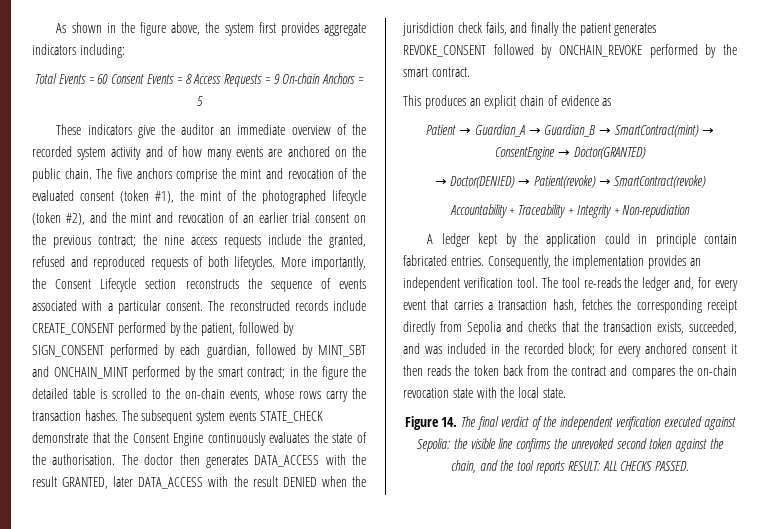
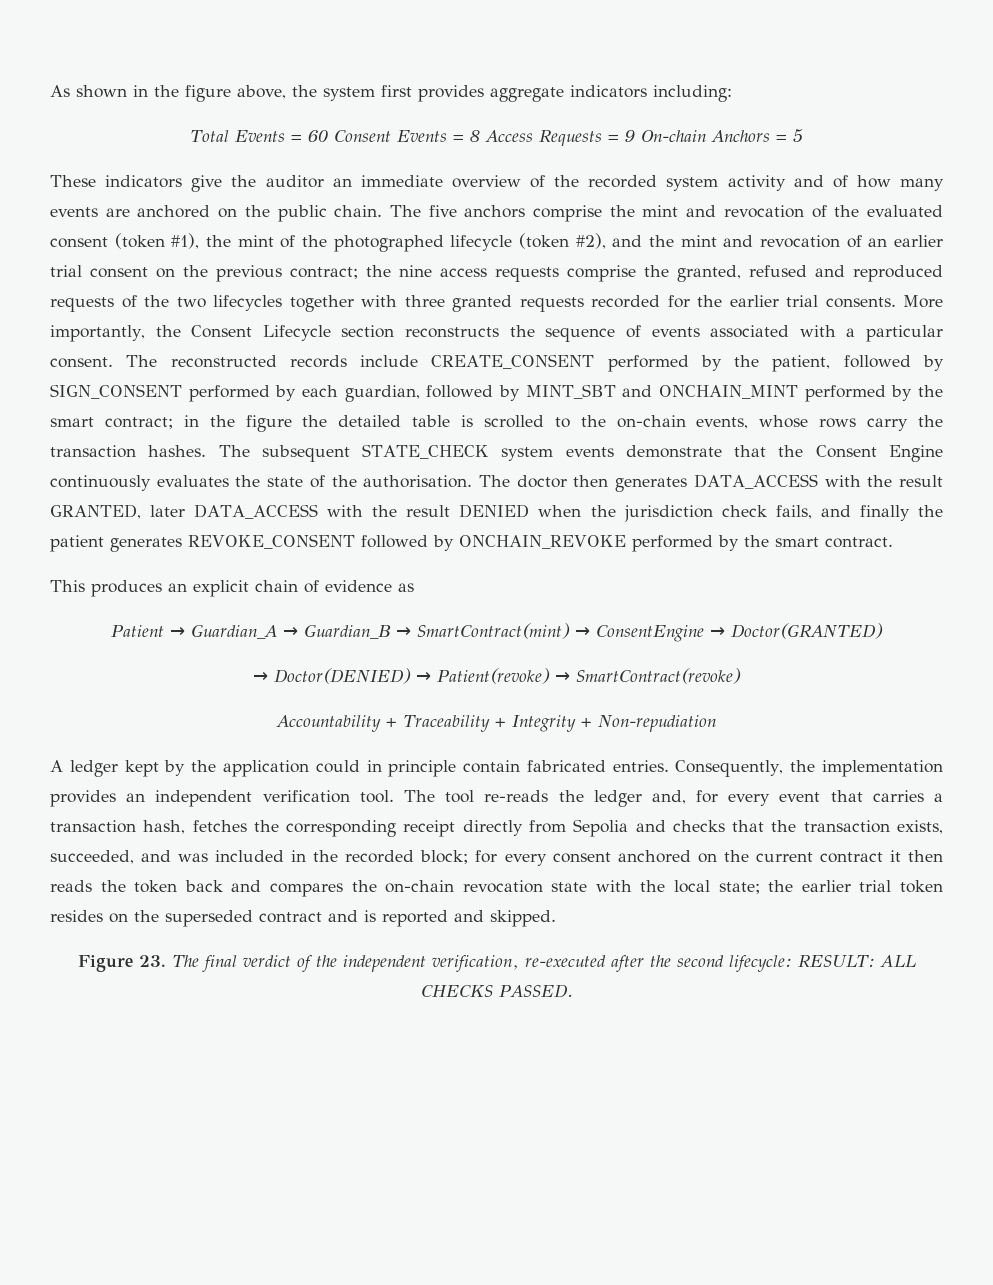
- The five anchors comprise the mint and revocation of the evaluated consent (token #1), the mint of the photographed lifecycle (token #2), and the mint and revocation of an earlier trial consent on the previous contract; the nine access requests include the granted, refused and reproduced requests of both lifecycles.
+ The five anchors comprise the mint and revocation of the evaluated consent (token #1), the mint of the photographed lifecycle (token #2), and the mint and revocation of an earlier trial consent on the previous contract; the nine access requests comprise the granted, refused and reproduced requests of the two lifecycles together with three granted requests recorded for the earlier trial consents.
- The subsequent system events STATE_CHECK demonstrate that the Consent Engine continuously evaluates the state of the authorisation.
+ The subsequent STATE_CHECK system events demonstrate that the Consent Engine continuously evaluates the state of the authorisation.
- The tool re-reads the ledger and, for every event that carries a transaction hash, fetches the corresponding receipt directly from Sepolia and checks that the transaction exists, succeeded, and was included in the recorded block; for every anchored consent it then reads the token back from the contract and compares the on-chain revocation state with the local state.
+ The tool re-reads the ledger and, for every event that carries a transaction hash, fetches the corresponding receipt directly from Sepolia and checks that the transaction exists, succeeded, and was included in the recorded block; for every consent anchored on the current contract it then reads the token back and compares the on-chain revocation state with the local state; the earlier trial token resides on the superseded contract and is reported and skipped.
- Figure 14. The final verdict of the independent verification executed against Sepolia: the visible line confirms the unrevoked second token against the chain, and the tool reports RESULT: ALL CHECKS PASSED.
+ Figure 23. The final verdict of the independent verification, re-executed after the second lifecycle: RESULT: ALL CHECKS PASSED.

